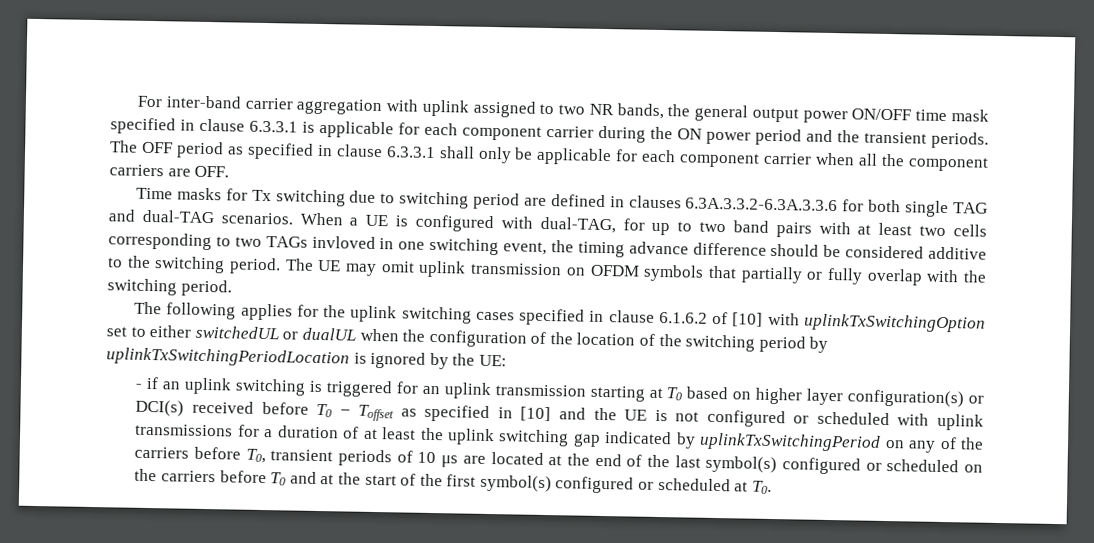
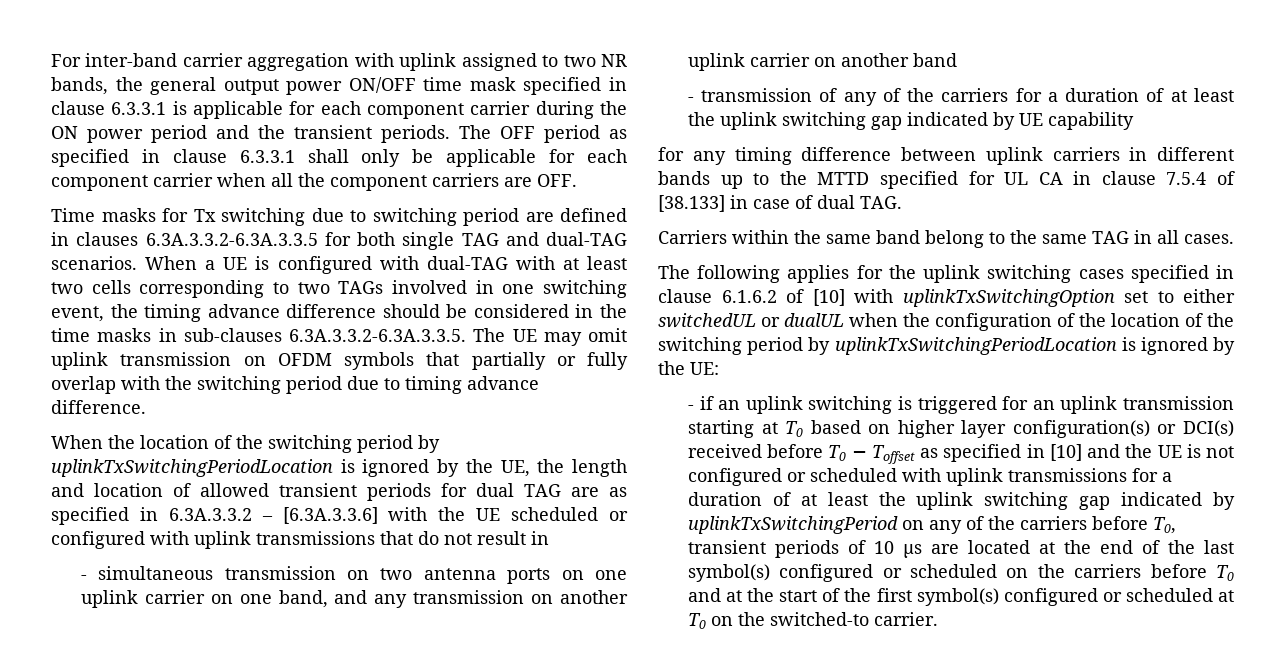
- Time masks for Tx switching due to switching period are defined in clauses 6.3A.3.3.2-6.3A.3.3.6 for both single TAG and dual-TAG scenarios.
+ Time masks for Tx switching due to switching period are defined in clauses 6.3A.3.3.2-6.3A.3.3.5 for both single TAG and dual-TAG scenarios.
- When a UE is configured with dual-TAG, for up to two band pairs with at least two cells corresponding to two TAGs invloved in one switching event, the timing advance difference should be considered additive to the switching period. The UE may omit uplink transmission on OFDM symbols that partially or fully overlap with the switching period.
+ When a UE is configured with dual-TAG with at least two cells corresponding to two TAGs involved in one switching event, the timing advance difference should be considered in the time masks in sub-clauses 6.3A.3.3.2-6.3A.3.3.5. The UE may omit uplink transmission on OFDM symbols that partially or fully overlap with the switching period due to timing advance difference.
+ When the location of the switching period by uplinkTxSwitchingPeriodLocation is ignored by the UE, the length and location of allowed transient periods for dual TAG are as specified in 6.3A.3.3.2 – [6.3A.3.3.6] with the UE scheduled or configured with uplink transmissions that do not result in
+ - simultaneous transmission on two antenna ports on one uplink carrier on one band, and any transmission on another uplink carrier on another band
+ - transmission of any of the carriers for a duration of at least the uplink switching gap indicated by UE capability
+ for any timing difference between uplink carriers in different bands up to the MTTD specified for UL CA in clause 7.5.4 of [38.133] in case of dual TAG.
+ Carriers within the same band belong to the same TAG in all cases.
- - if an uplink switching is triggered for an uplink transmission starting at T0 based on higher layer configuration(s) or DCI(s) received before T0 − Toffset as specified in [10] and the UE is not configured or scheduled with uplink transmissions for a duration of at least the uplink switching gap indicated by uplinkTxSwitchingPeriod on any of the carriers before T0, transient periods of 10 μs are located at the end of the last symbol(s) configured or scheduled on the carriers before T0 and at the start of the first symbol(s) configured or scheduled at T0.
+ - if an uplink switching is triggered for an uplink transmission starting at T0 based on higher layer configuration(s) or DCI(s) received before T0 − Toffset as specified in [10] and the UE is not configured or scheduled with uplink transmissions for a duration of at least the uplink switching gap indicated by uplinkTxSwitchingPeriod on any of the carriers before T0, transient periods of 10 μs are located at the end of the last symbol(s) configured or scheduled on the carriers before T0 and at the start of the first symbol(s) configured or scheduled at T0 on the switched-to carrier.

